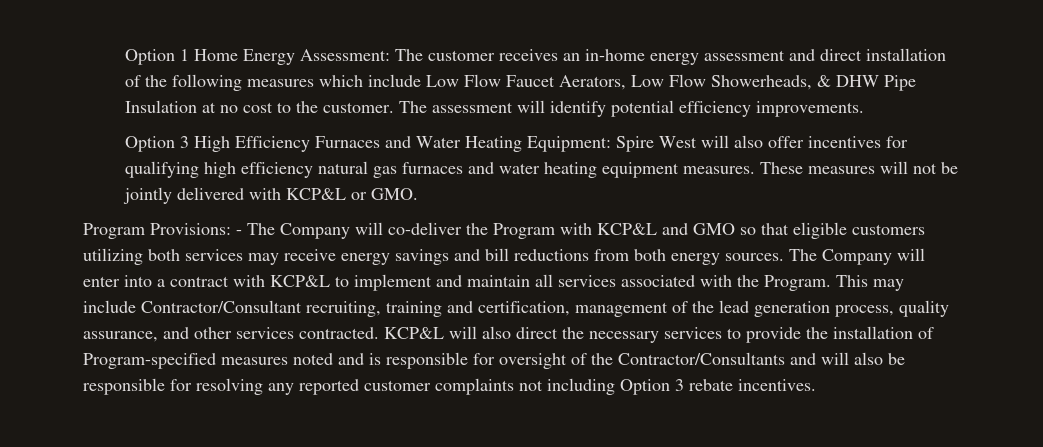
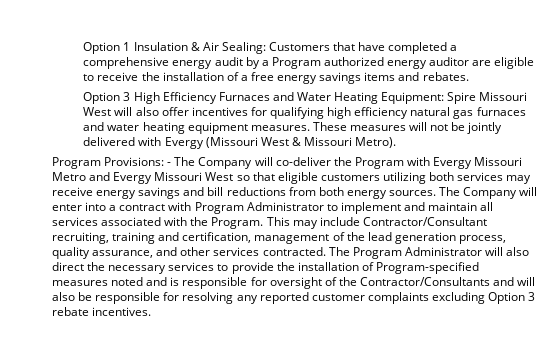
- Option 1 Home Energy Assessment: The customer receives an in-home energy assessment and direct installation of the following measures which include Low Flow Faucet Aerators, Low Flow Showerheads, & DHW Pipe Insulation at no cost to the customer. The assessment will identify potential efficiency improvements.
+ Option 1 Insulation & Air Sealing: Customers that have completed a comprehensive energy audit by a Program authorized energy auditor are eligible to receive the installation of a free energy savings items and rebates.
- Option 3 High Efficiency Furnaces and Water Heating Equipment: Spire West will also offer incentives for qualifying high efficiency natural gas furnaces and water heating equipment measures.
+ Option 3 High Efficiency Furnaces and Water Heating Equipment: Spire Missouri West will also offer incentives for qualifying high efficiency natural gas furnaces and water heating equipment measures.
- These measures will not be jointly delivered with KCP&L or GMO.
+ These measures will not be jointly delivered with Evergy (Missouri West & Missouri Metro).
- Program Provisions: - The Company will co-deliver the Program with KCP&L and GMO so that eligible customers utilizing both services may receive energy savings and bill reductions from both energy sources.
+ Program Provisions: - The Company will co-deliver the Program with Evergy Missouri Metro and Evergy Missouri West so that eligible customers utilizing both services may receive energy savings and bill reductions from both energy sources.
- The Company will enter into a contract with KCP&L to implement and maintain all services associated with the Program.
+ The Company will enter into a contract with Program Administrator to implement and maintain all services associated with the Program.
- KCP&L will also direct the necessary services to provide the installation of Program-specified measures noted and is responsible for oversight of the Contractor/Consultants and will also be responsible for resolving any reported customer complaints not including Option 3 rebate incentives.
+ The Program Administrator will also direct the necessary services to provide the installation of Program-specified measures noted and is responsible for oversight of the Contractor/Consultants and will also be responsible for resolving any reported customer complaints excluding Option 3 rebate incentives.

